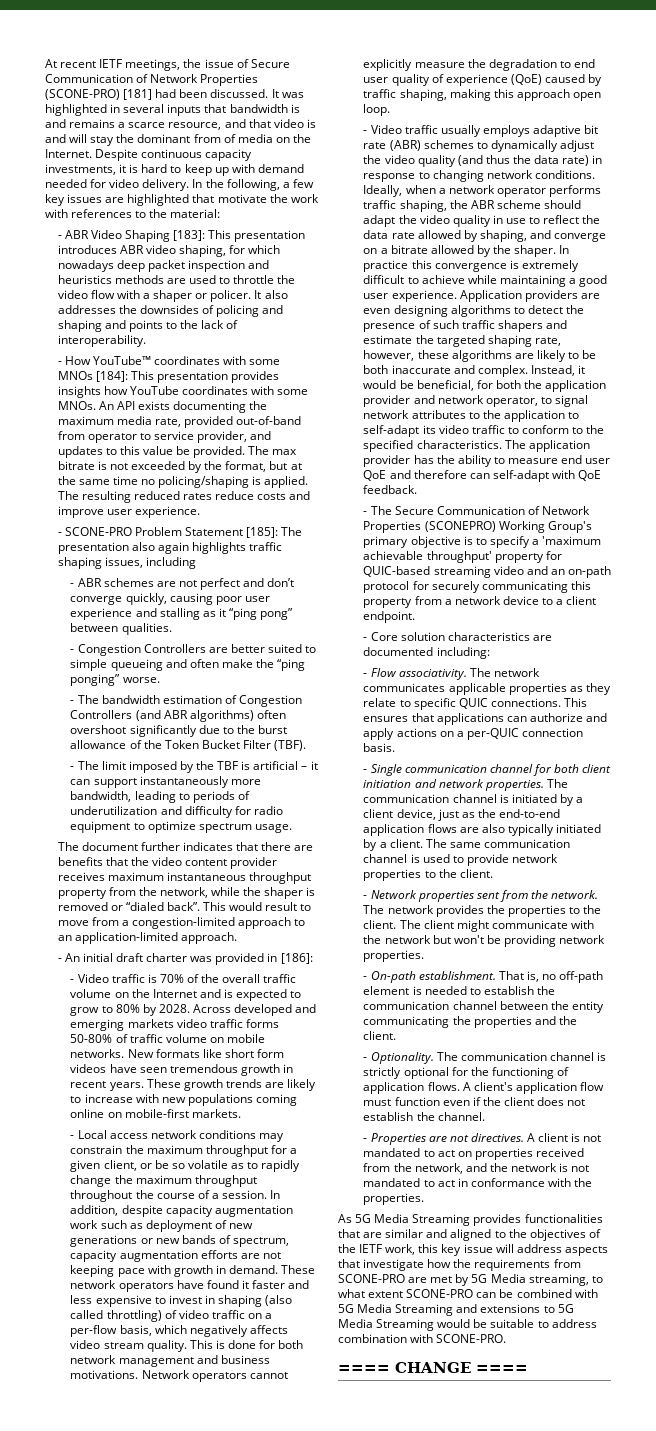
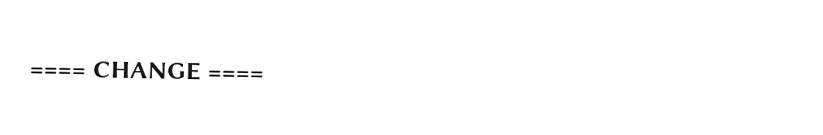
- At recent IETF meetings, the issue of Secure Communication of Network Properties (SCONE-PRO) [181] had been discussed. It was highlighted in several inputs that bandwidth is and remains a scarce resource, and that video is and will stay the dominant from of media on the Internet. Despite continuous capacity investments, it is hard to keep up with demand needed for video delivery. In the following, a few key issues are highlighted that motivate the work with references to the material:
- - ABR Video Shaping [183]: This presentation introduces ABR video shaping, for which nowadays deep packet inspection and heuristics methods are used to throttle the video flow with a shaper or policer. It also addresses the downsides of policing and shaping and points to the lack of interoperability.
- - How YouTube™ coordinates with some MNOs [184]: This presentation provides insights how YouTube coordinates with some MNOs. An API exists documenting the maximum media rate, provided out-of-band from operator to service provider, and updates to this value be provided. The max bitrate is not exceeded by the format, but at the same time no policing/shaping is applied. The resulting reduced rates reduce costs and improve user experience.
- - SCONE-PRO Problem Statement [185]: The presentation also again highlights traffic shaping issues, including
- - ABR schemes are not perfect and don’t converge quickly, causing poor user experience and stalling as it “ping pong” between qualities.
- - Congestion Controllers are better suited to simple queueing and often make the “ping ponging” worse.
- - The bandwidth estimation of Congestion Controllers (and ABR algorithms) often overshoot significantly due to the burst allowance of the Token Bucket Filter (TBF).
- - The limit imposed by the TBF is artificial – it can support instantaneously more bandwidth, leading to periods of underutilization and difficulty for radio equipment to optimize spectrum usage.
- The document further indicates that there are benefits that the video content provider receives maximum instantaneous throughput property from the network, while the shaper is removed or “dialed back”. This would result to move from a congestion-limited approach to an application-limited approach.
- - An initial draft charter was provided in [186]:
- - Video traffic is 70% of the overall traffic volume on the Internet and is expected to grow to 80% by 2028. Across developed and emerging markets video traffic forms 50-80% of traffic volume on mobile networks. New formats like short form videos have seen tremendous growth in recent years. These growth trends are likely to increase with new populations coming online on mobile-first markets.
- - Local access network conditions may constrain the maximum throughput for a given client, or be so volatile as to rapidly change the maximum throughput throughout the course of a session. In addition, despite capacity augmentation work such as deployment of new generations or new bands of spectrum, capacity augmentation efforts are not keeping pace with growth in demand. These network operators have found it faster and less expensive to invest in shaping (also called throttling) of video traffic on a per-flow basis, which negatively affects video stream quality. This is done for both network management and business motivations. Network operators cannot explicitly measure the degradation to end user quality of experience (QoE) caused by traffic shaping, making this approach open loop.
- - Video traffic usually employs adaptive bit rate (ABR) schemes to dynamically adjust the video quality (and thus the data rate) in response to changing network conditions. Ideally, when a network operator performs traffic shaping, the ABR scheme should adapt the video quality in use to reflect the data rate allowed by shaping, and converge on a bitrate allowed by the shaper. In practice this convergence is extremely difficult to achieve while maintaining a good user experience. Application providers are even designing algorithms to detect the presence of such traffic shapers and estimate the targeted shaping rate, however, these algorithms are likely to be both inaccurate and complex. Instead, it would be beneficial, for both the application provider and network operator, to signal network attributes to the application to self-adapt its video traffic to conform to the specified characteristics. The application provider has the ability to measure end user QoE and therefore can self-adapt with QoE feedback.
- - The Secure Communication of Network Properties (SCONEPRO) Working Group's primary objective is to specify a 'maximum achievable throughput' property for QUIC-based streaming video and an on-path protocol for securely communicating this property from a network device to a client endpoint.
- - Core solution characteristics are documented including:
- - Flow associativity. The network communicates applicable properties as they relate to specific QUIC connections. This ensures that applications can authorize and apply actions on a per-QUIC connection basis.
- - Single communication channel for both client initiation and network properties. The communication channel is initiated by a client device, just as the end-to-end application flows are also typically initiated by a client. The same communication channel is used to provide network properties to the client.
- - Network properties sent from the network. The network provides the properties to the client. The client might communicate with the network but won't be providing network properties.
- - On-path establishment. That is, no off-path element is needed to establish the communication channel between the entity communicating the properties and the client.
- - Optionality. The communication channel is strictly optional for the functioning of application flows. A client's application flow must function even if the client does not establish the channel.
- - Properties are not directives. A client is not mandated to act on properties received from the network, and the network is not mandated to act in conformance with the properties.
- As 5G Media Streaming provides functionalities that are similar and aligned to the objectives of the IETF work, this key issue will address aspects that investigate how the requirements from SCONE-PRO are met by 5G Media streaming, to what extent SCONE-PRO can be combined with 5G Media Streaming and extensions to 5G Media Streaming would be suitable to address combination with SCONE-PRO.

